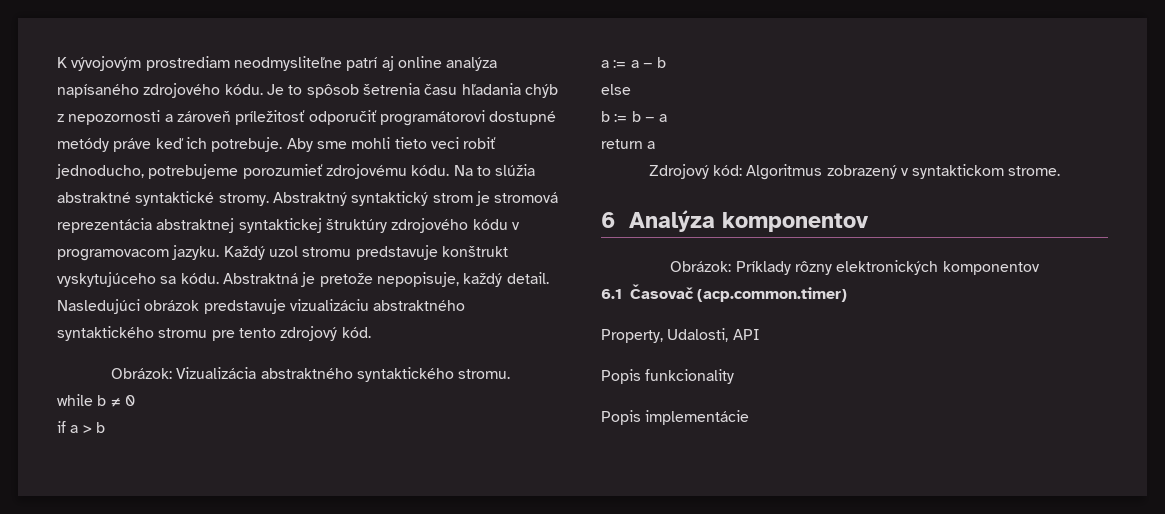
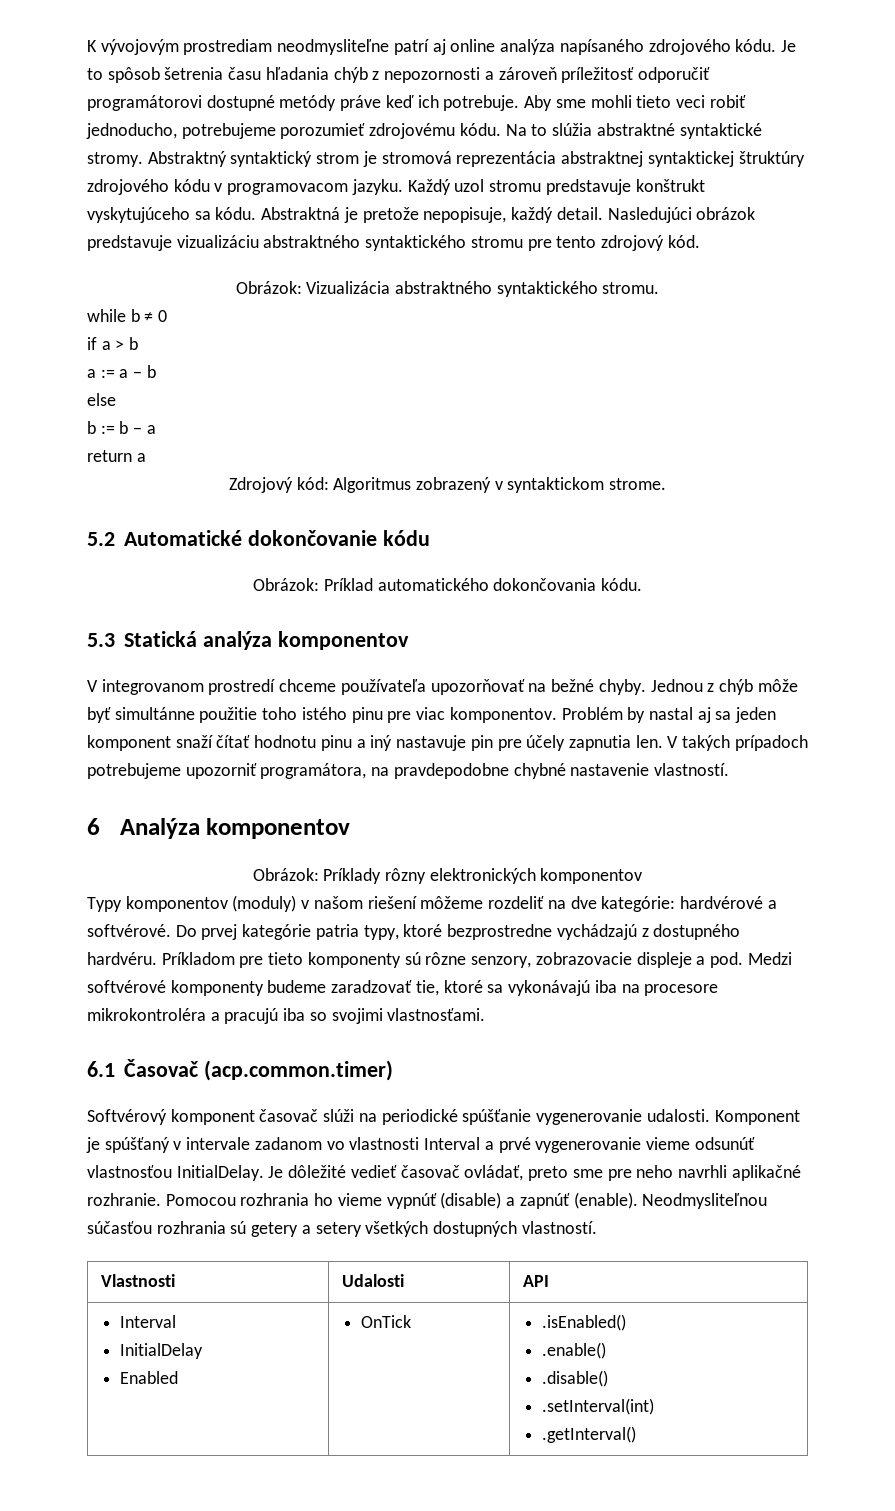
+ 5.2 Automatické dokončovanie kódu
+ Obrázok: Príklad automatického dokončovania kódu.
+ 5.3 Statická analýza komponentov
+ V integrovanom prostredí chceme používateľa upozorňovať na bežné chyby. Jednou z chýb môže byť simultánne použitie toho istého pinu pre viac komponentov. Problém by nastal aj sa jeden komponent snaží čítať hodnotu pinu a iný nastavuje pin pre účely zapnutia len. V takých prípadoch potrebujeme upozorniť programátora, na pravdepodobne chybné nastavenie vlastností.
+ Typy komponentov (moduly) v našom riešení môžeme rozdeliť na dve kategórie: hardvérové a softvérové. Do prvej kategórie patria typy, ktoré bezprostredne vychádzajú z dostupného hardvéru. Príkladom pre tieto komponenty sú rôzne senzory, zobrazovacie displeje a pod. Medzi softvérové komponenty budeme zaradzovať tie, ktoré sa vykonávajú iba na procesore mikrokontroléra a pracujú iba so svojimi vlastnosťami.
  6.1 Časovač (acp.common.timer)
- Property, Udalosti, API
- Popis funkcionality
- Popis implementácie
+ Softvérový komponent časovač slúži na periodické spúšťanie vygenerovanie udalosti. Komponent je spúšťaný v intervale zadanom vo vlastnosti Interval a prvé vygenerovanie vieme odsunúť vlastnosťou InitialDelay. Je dôležité vedieť časovač ovládať, preto sme pre neho navrhli aplikačné rozhranie. Pomocou rozhrania ho vieme vypnúť (disable) a zapnúť (enable). Neodmysliteľnou súčasťou rozhrania sú getery a setery všetkých dostupných vlastností.
+ Vlastnosti | Udalosti | API
+ Interval
+ InitialDelay
+ Enabled | OnTick | .isEnabled()
+ .enable()
+ .disable()
+ .setInterval(int)
+ .getInterval()

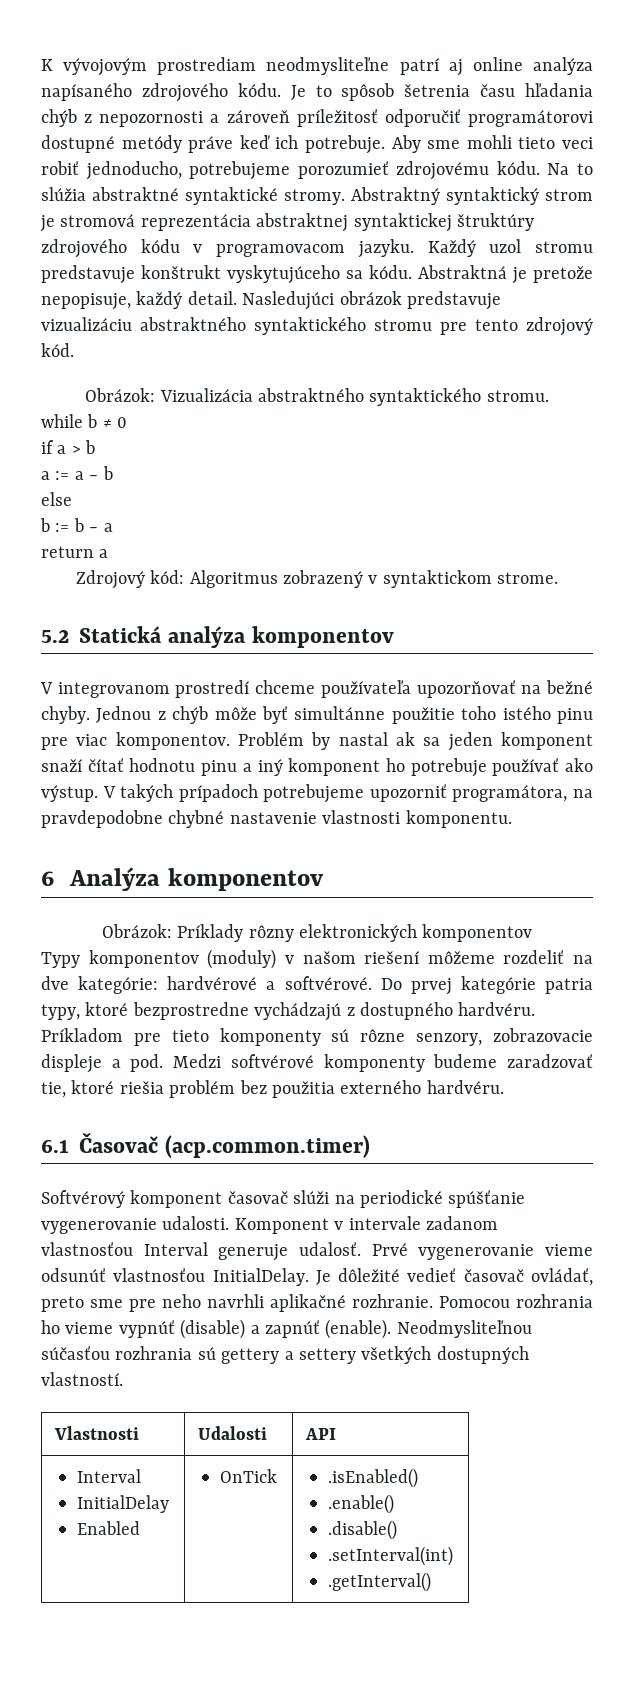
- 5.2 Automatické dokončovanie kódu
- Obrázok: Príklad automatického dokončovania kódu.
- 5.3 Statická analýza komponentov
+ 5.2 Statická analýza komponentov
- Problém by nastal aj sa jeden komponent snaží čítať hodnotu pinu a iný nastavuje pin pre účely zapnutia len.
+ Problém by nastal ak sa jeden komponent snaží čítať hodnotu pinu a iný komponent ho potrebuje používať ako výstup.
- V takých prípadoch potrebujeme upozorniť programátora, na pravdepodobne chybné nastavenie vlastností.
+ V takých prípadoch potrebujeme upozorniť programátora, na pravdepodobne chybné nastavenie vlastnosti komponentu.
- Medzi softvérové komponenty budeme zaradzovať tie, ktoré sa vykonávajú iba na procesore mikrokontroléra a pracujú iba so svojimi vlastnosťami.
+ Medzi softvérové komponenty budeme zaradzovať tie, ktoré riešia problém bez použitia externého hardvéru.
- Komponent je spúšťaný v intervale zadanom vo vlastnosti Interval a prvé vygenerovanie vieme odsunúť vlastnosťou InitialDelay.
+ Komponent v intervale zadanom vlastnosťou Interval generuje udalosť. Prvé vygenerovanie vieme odsunúť vlastnosťou InitialDelay.
- Neodmysliteľnou súčasťou rozhrania sú getery a setery všetkých dostupných vlastností.
+ Neodmysliteľnou súčasťou rozhrania sú gettery a settery všetkých dostupných vlastností.

